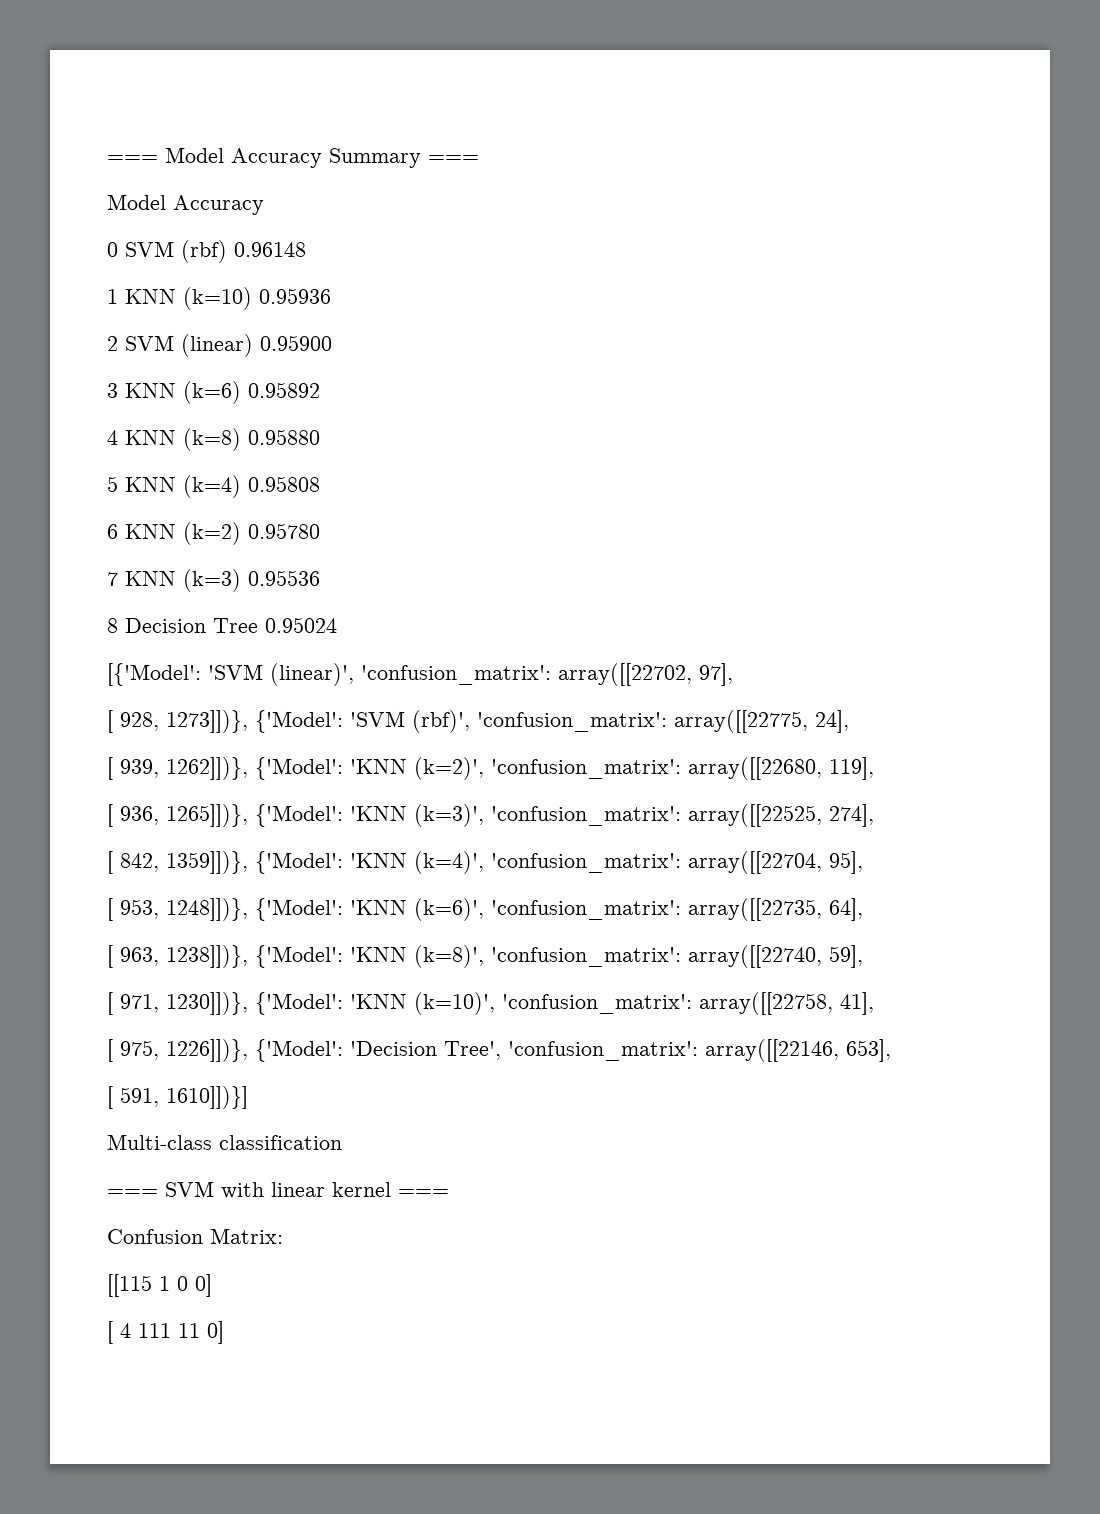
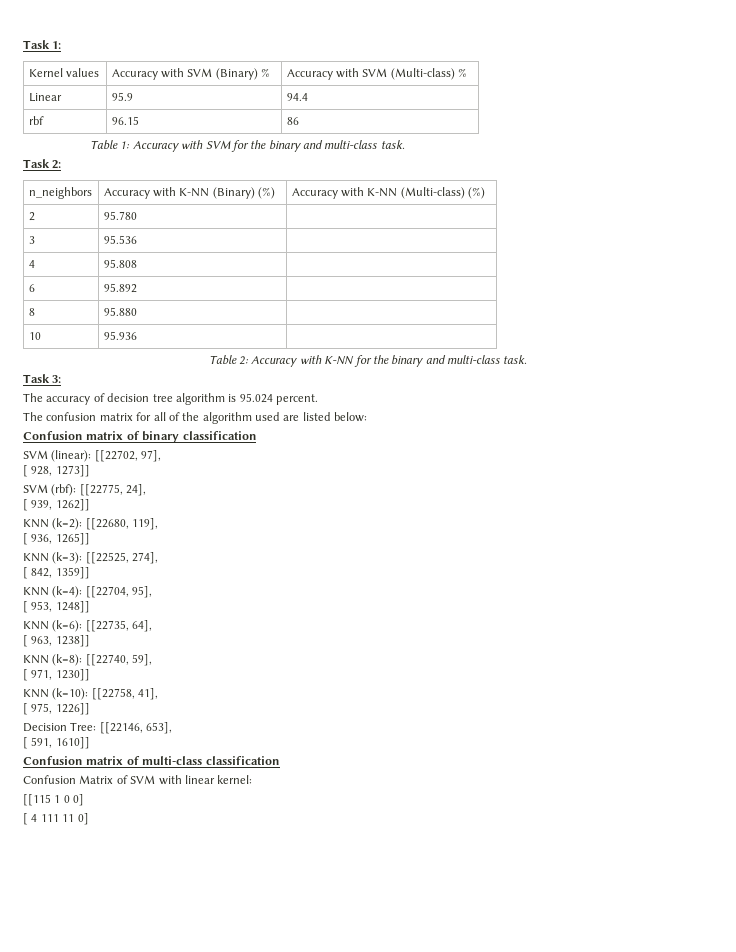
- === Model Accuracy Summary ===
- Model Accuracy
- 0 SVM (rbf) 0.96148
- 1 KNN (k=10) 0.95936
- 2 SVM (linear) 0.95900
- 3 KNN (k=6) 0.95892
- 4 KNN (k=8) 0.95880
- 5 KNN (k=4) 0.95808
- 6 KNN (k=2) 0.95780
- 7 KNN (k=3) 0.95536
- 8 Decision Tree 0.95024
- [{'Model': 'SVM (linear)', 'confusion_matrix': array([[22702, 97],
- [ 928, 1273]])}, {'Model': 'SVM (rbf)', 'confusion_matrix': array([[22775, 24],
- [ 939, 1262]])}, {'Model': 'KNN (k=2)', 'confusion_matrix': array([[22680, 119],
- [ 936, 1265]])}, {'Model': 'KNN (k=3)', 'confusion_matrix': array([[22525, 274],
- [ 842, 1359]])}, {'Model': 'KNN (k=4)', 'confusion_matrix': array([[22704, 95],
- [ 953, 1248]])}, {'Model': 'KNN (k=6)', 'confusion_matrix': array([[22735, 64],
- [ 963, 1238]])}, {'Model': 'KNN (k=8)', 'confusion_matrix': array([[22740, 59],
- [ 971, 1230]])}, {'Model': 'KNN (k=10)', 'confusion_matrix': array([[22758, 41],
- [ 975, 1226]])}, {'Model': 'Decision Tree', 'confusion_matrix': array([[22146, 653],
- [ 591, 1610]])}]
- Multi-class classification
- === SVM with linear kernel ===
- Confusion Matrix:
+ Task 1:
+ Kernel values | Accuracy with SVM (Binary) % | Accuracy with SVM (Multi-class) %
+ Linear | 95.9 | 94.4
+ rbf | 96.15 | 86
+ Table 1: Accuracy with SVM for the binary and multi-class task.
+ Task 2:
+ n_neighbors | Accuracy with K-NN (Binary) (%) | Accuracy with K-NN (Multi-class) (%)
+ 2 | 95.780 |
+ 3 | 95.536 |
+ 4 | 95.808 |
+ 6 | 95.892 |
+ 8 | 95.880 |
+ 10 | 95.936 |
+ Table 2: Accuracy with K-NN for the binary and multi-class task.
+ Task 3:
+ The accuracy of decision tree algorithm is 95.024 percent.
+ The confusion matrix for all of the algorithm used are listed below:
+ Confusion matrix of binary classification
+ SVM (linear): [[22702, 97],
+ [ 928, 1273]]
+ SVM (rbf): [[22775, 24],
+ [ 939, 1262]]
+ KNN (k=2): [[22680, 119],
+ [ 936, 1265]]
+ KNN (k=3): [[22525, 274],
+ [ 842, 1359]]
+ KNN (k=4): [[22704, 95],
+ [ 953, 1248]]
+ KNN (k=6): [[22735, 64],
+ [ 963, 1238]]
+ KNN (k=8): [[22740, 59],
+ [ 971, 1230]]
+ KNN (k=10): [[22758, 41],
+ [ 975, 1226]]
+ Decision Tree: [[22146, 653],
+ [ 591, 1610]]
+ Confusion matrix of multi-class classification
+ Confusion Matrix of SVM with linear kernel:

